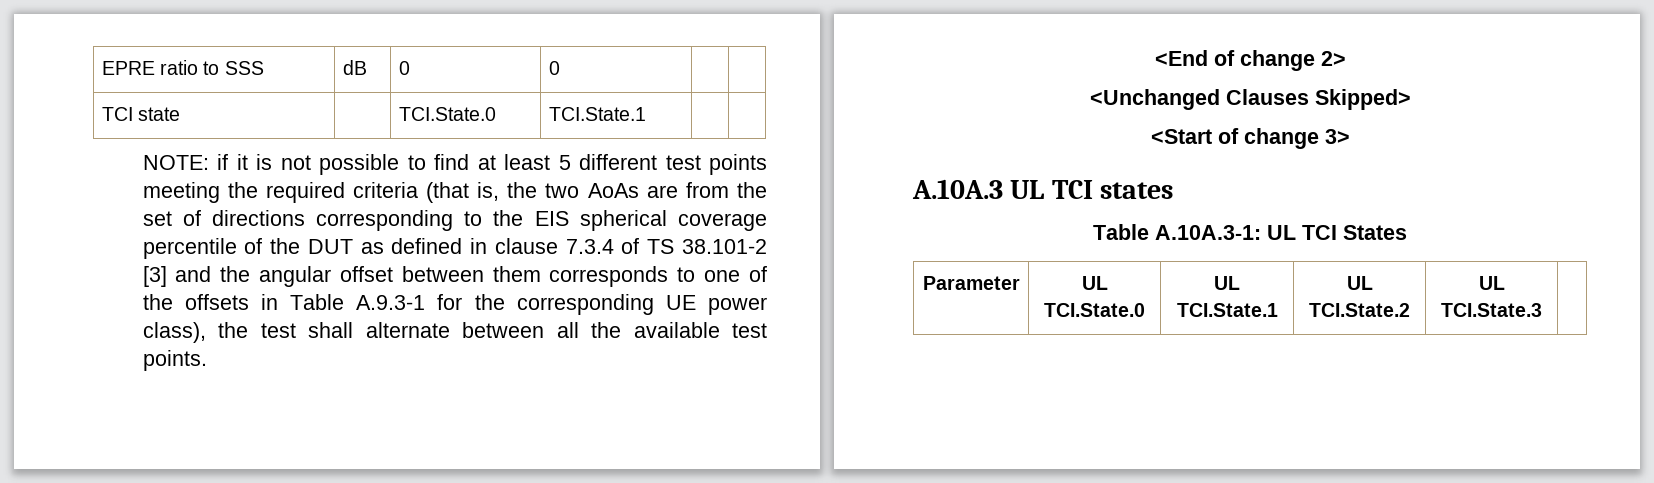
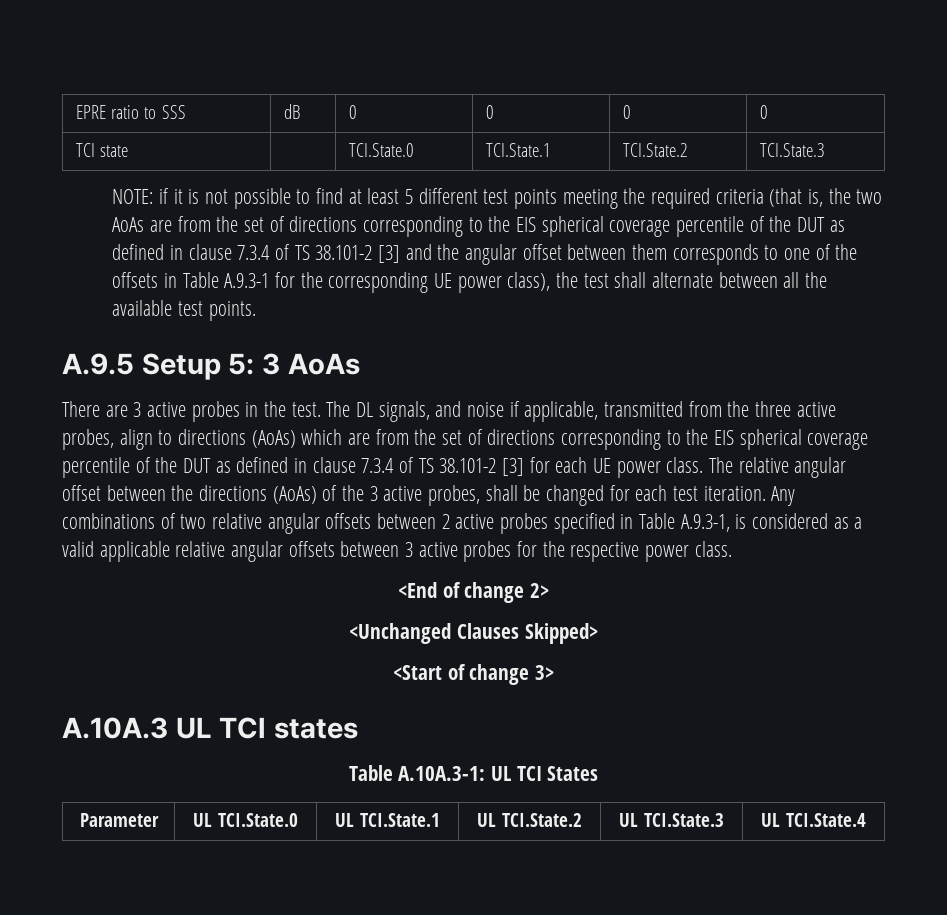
- EPRE ratio to SSS | dB | 0 | 0 | |
+ EPRE ratio to SSS | dB | 0 | 0 | 0 | 0
- TCI state | | TCI.State.0 | TCI.State.1 | |
+ TCI state | | TCI.State.0 | TCI.State.1 | TCI.State.2 | TCI.State.3
+ A.9.5 Setup 5: 3 AoAs
+ There are 3 active probes in the test. The DL signals, and noise if applicable, transmitted from the three active probes, align to directions (AoAs) which are from the set of directions corresponding to the EIS spherical coverage percentile of the DUT as defined in clause 7.3.4 of TS 38.101-2 [3] for each UE power class. The relative angular offset between the directions (AoAs) of the 3 active probes, shall be changed for each test iteration. Any combinations of two relative angular offsets between 2 active probes specified in Table A.9.3-1, is considered as a valid applicable relative angular offsets between 3 active probes for the respective power class.
- Parameter | UL TCI.State.0 | UL TCI.State.1 | UL TCI.State.2 | UL TCI.State.3 |
+ Parameter | UL TCI.State.0 | UL TCI.State.1 | UL TCI.State.2 | UL TCI.State.3 | UL TCI.State.4

